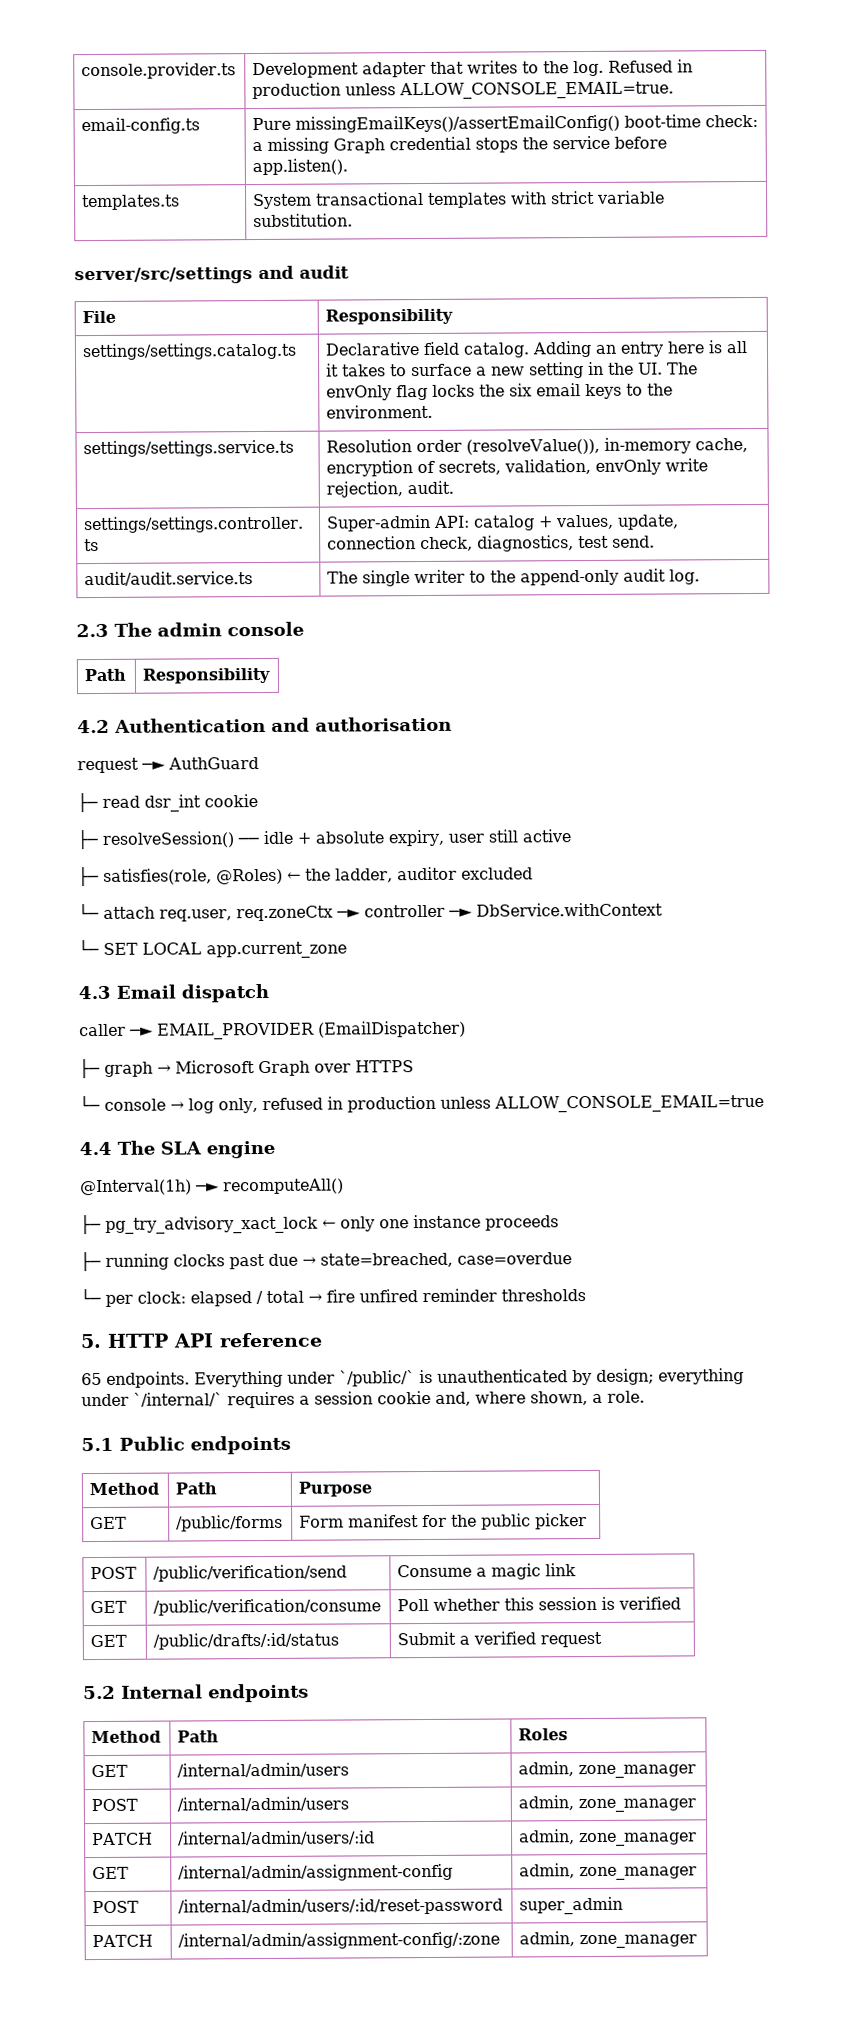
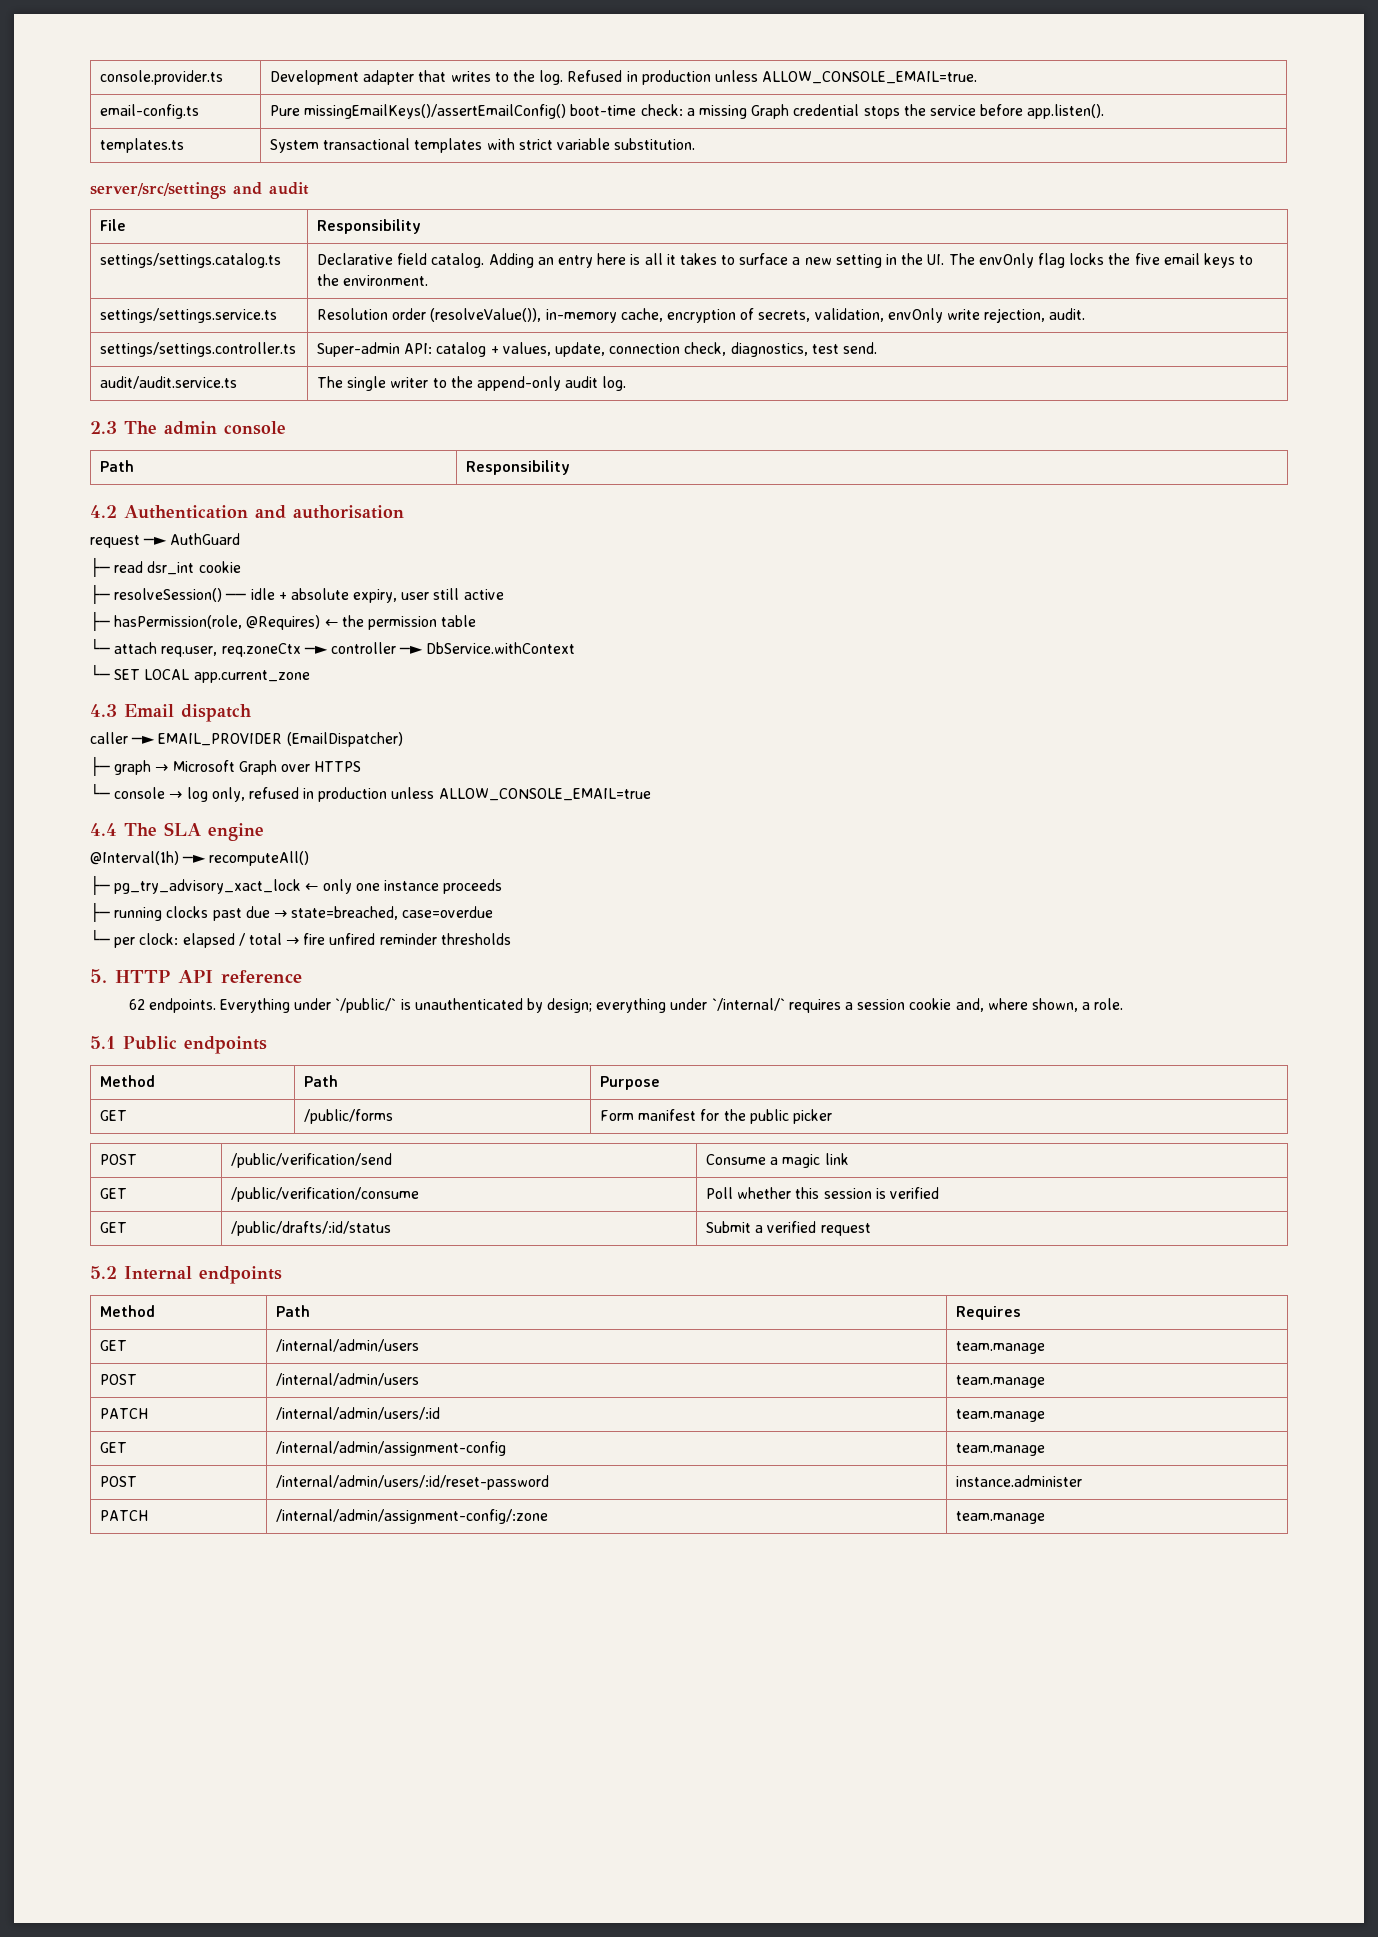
- settings/settings.catalog.ts | Declarative field catalog. Adding an entry here is all it takes to surface a new setting in the UI. The envOnly flag locks the six email keys to the environment.
+ settings/settings.catalog.ts | Declarative field catalog. Adding an entry here is all it takes to surface a new setting in the UI. The envOnly flag locks the five email keys to the environment.
- ├─ satisfies(role, @Roles) ← the ladder, auditor excluded
+ ├─ hasPermission(role, @Requires) ← the permission table
- 65 endpoints.
+ 62 endpoints.
- Method | Path | Roles
+ Method | Path | Requires
- GET | /internal/admin/users | admin, zone_manager
+ GET | /internal/admin/users | team.manage
- POST | /internal/admin/users | admin, zone_manager
+ POST | /internal/admin/users | team.manage
- PATCH | /internal/admin/users/:id | admin, zone_manager
+ PATCH | /internal/admin/users/:id | team.manage
- GET | /internal/admin/assignment-config | admin, zone_manager
+ GET | /internal/admin/assignment-config | team.manage
- POST | /internal/admin/users/:id/reset-password | super_admin
+ POST | /internal/admin/users/:id/reset-password | instance.administer
- PATCH | /internal/admin/assignment-config/:zone | admin, zone_manager
+ PATCH | /internal/admin/assignment-config/:zone | team.manage

